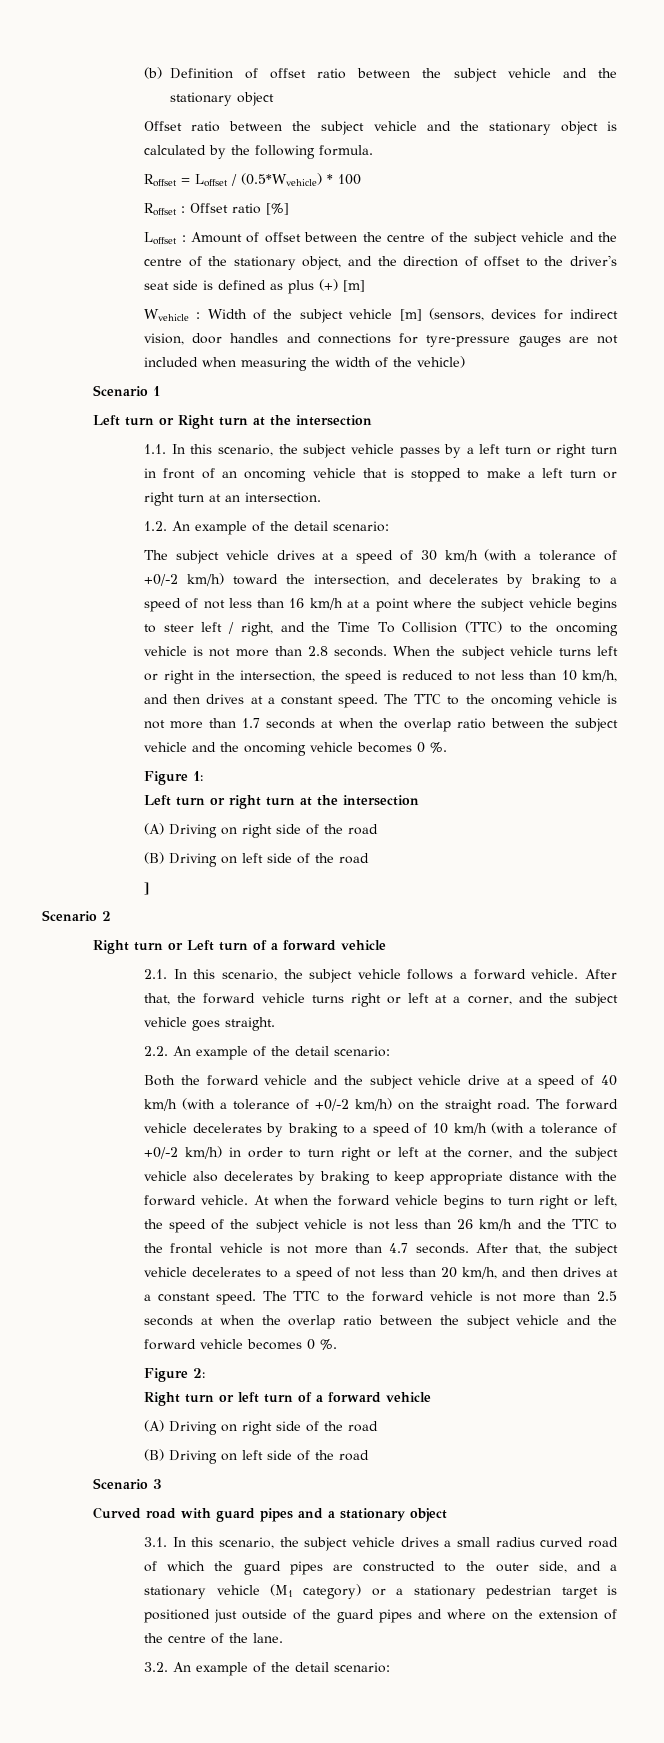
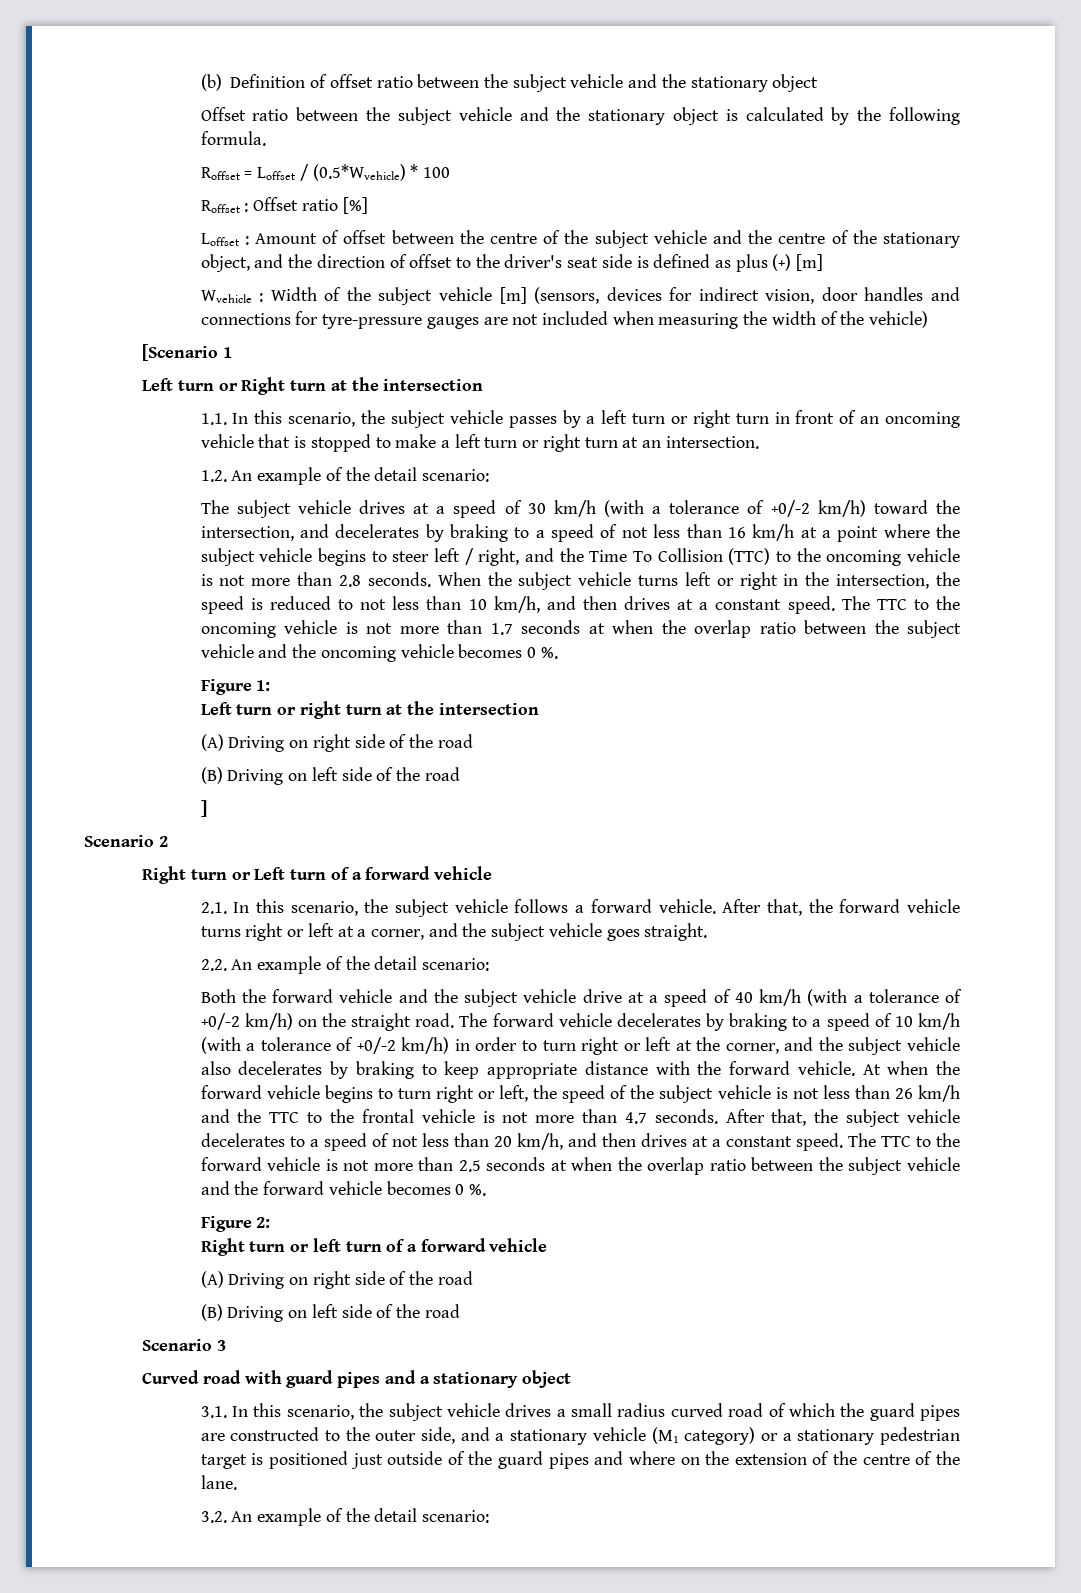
- Scenario 1
+ [Scenario 1

